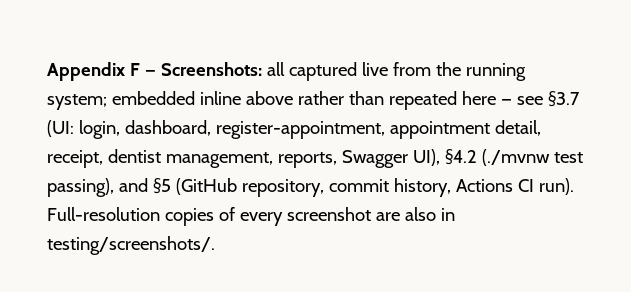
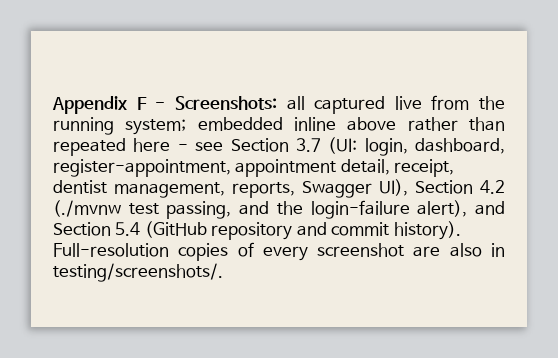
- Appendix F — Screenshots: all captured live from the running system; embedded inline above rather than repeated here — see §3.7 (UI: login, dashboard, register-appointment, appointment detail, receipt, dentist management, reports, Swagger UI), §4.2 (./mvnw test passing), and §5 (GitHub repository, commit history, Actions CI run).
+ Appendix F - Screenshots: all captured live from the running system; embedded inline above rather than repeated here - see Section 3.7 (UI: login, dashboard, register-appointment, appointment detail, receipt, dentist management, reports, Swagger UI), Section 4.2 (./mvnw test passing, and the login-failure alert), and Section 5.4 (GitHub repository and commit history).

